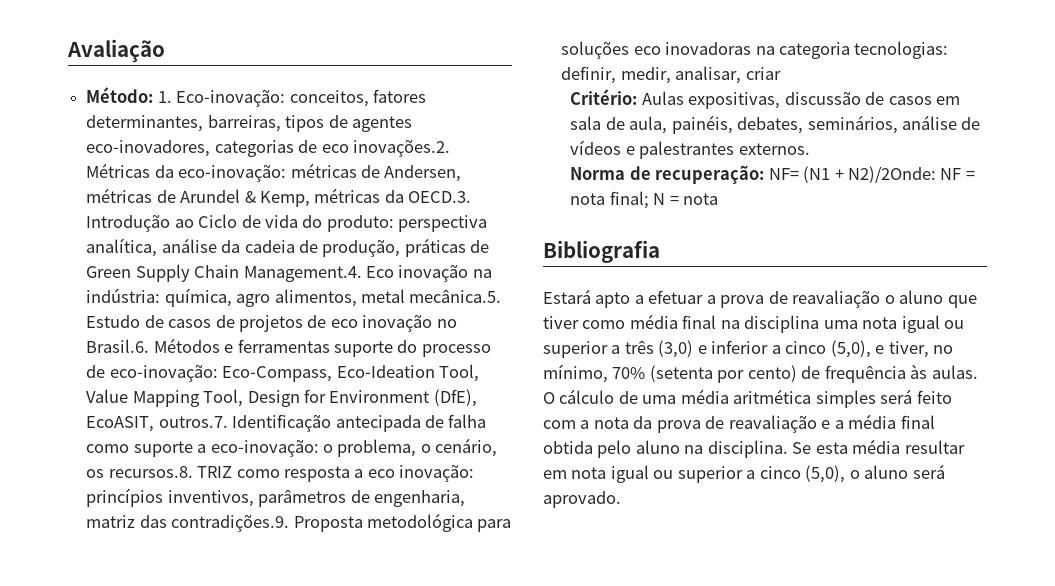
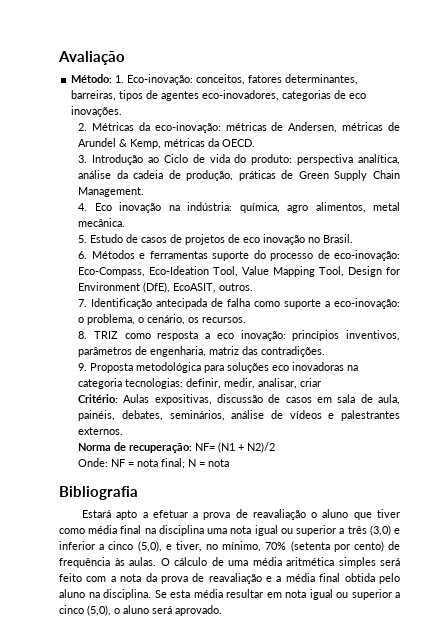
- conceitos, fatores determinantes, barreiras, tipos de agentes eco-inovadores, categorias de eco inovações.2. Métricas da eco-inovação:
+ conceitos, fatores determinantes, barreiras, tipos de agentes eco-inovadores, categorias de eco inovações.
+ 2. Métricas da eco-inovação:
- métricas de Andersen, métricas de Arundel & Kemp, métricas da OECD.3. Introdução ao Ciclo de vida do produto:
+ métricas de Andersen, métricas de Arundel & Kemp, métricas da OECD.
+ 3. Introdução ao Ciclo de vida do produto:
- perspectiva analítica, análise da cadeia de produção, práticas de Green Supply Chain Management.4. Eco inovação na indústria:
+ perspectiva analítica, análise da cadeia de produção, práticas de Green Supply Chain Management.
+ 4. Eco inovação na indústria:
- química, agro alimentos, metal mecânica.5. Estudo de casos de projetos de eco inovação no Brasil.6. Métodos e ferramentas suporte do processo de eco-inovação:
+ química, agro alimentos, metal mecânica.
+ 5. Estudo de casos de projetos de eco inovação no Brasil.
+ 6. Métodos e ferramentas suporte do processo de eco-inovação:
- Eco-Compass, Eco-Ideation Tool, Value Mapping Tool, Design for Environment (DfE), EcoASIT, outros.7. Identificação antecipada de falha como suporte a eco-inovação:
+ Eco-Compass, Eco-Ideation Tool, Value Mapping Tool, Design for Environment (DfE), EcoASIT, outros.
+ 7. Identificação antecipada de falha como suporte a eco-inovação:
- o problema, o cenário, os recursos.8. TRIZ como resposta a eco inovação:
+ o problema, o cenário, os recursos.
+ 8. TRIZ como resposta a eco inovação:
- princípios inventivos, parâmetros de engenharia, matriz das contradições.9. Proposta metodológica para soluções eco inovadoras na categoria tecnologias:
+ princípios inventivos, parâmetros de engenharia, matriz das contradições.
+ 9. Proposta metodológica para soluções eco inovadoras na categoria tecnologias:
- Norma de recuperação: NF= (N1 + N2)/2Onde: NF = nota final; N = nota
+ Norma de recuperação: NF= (N1 + N2)/2
+ Onde: NF = nota final; N = nota

